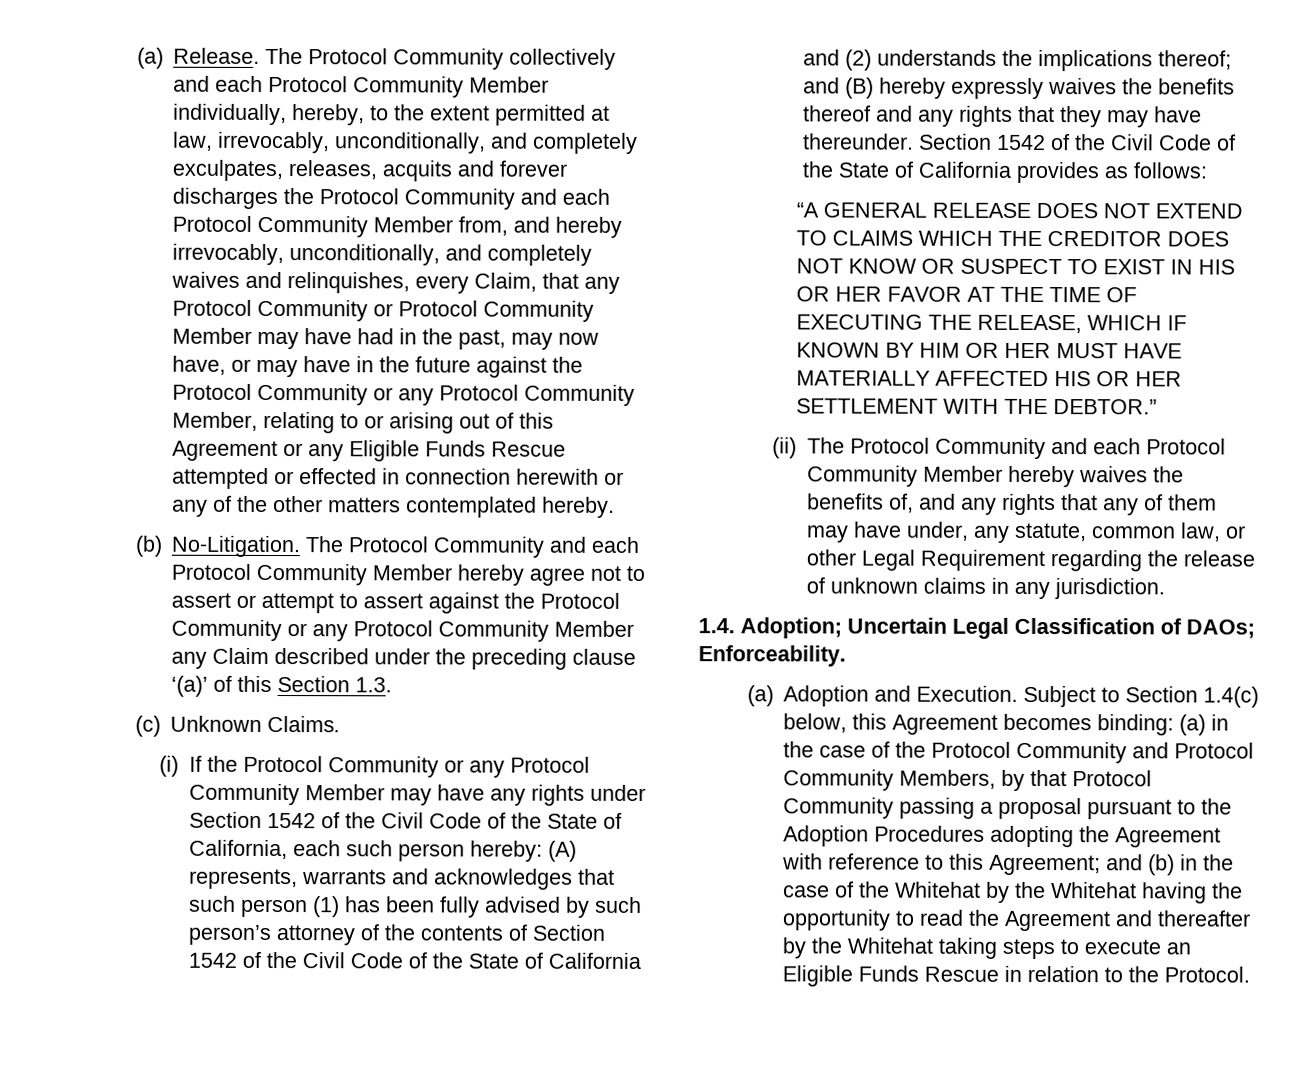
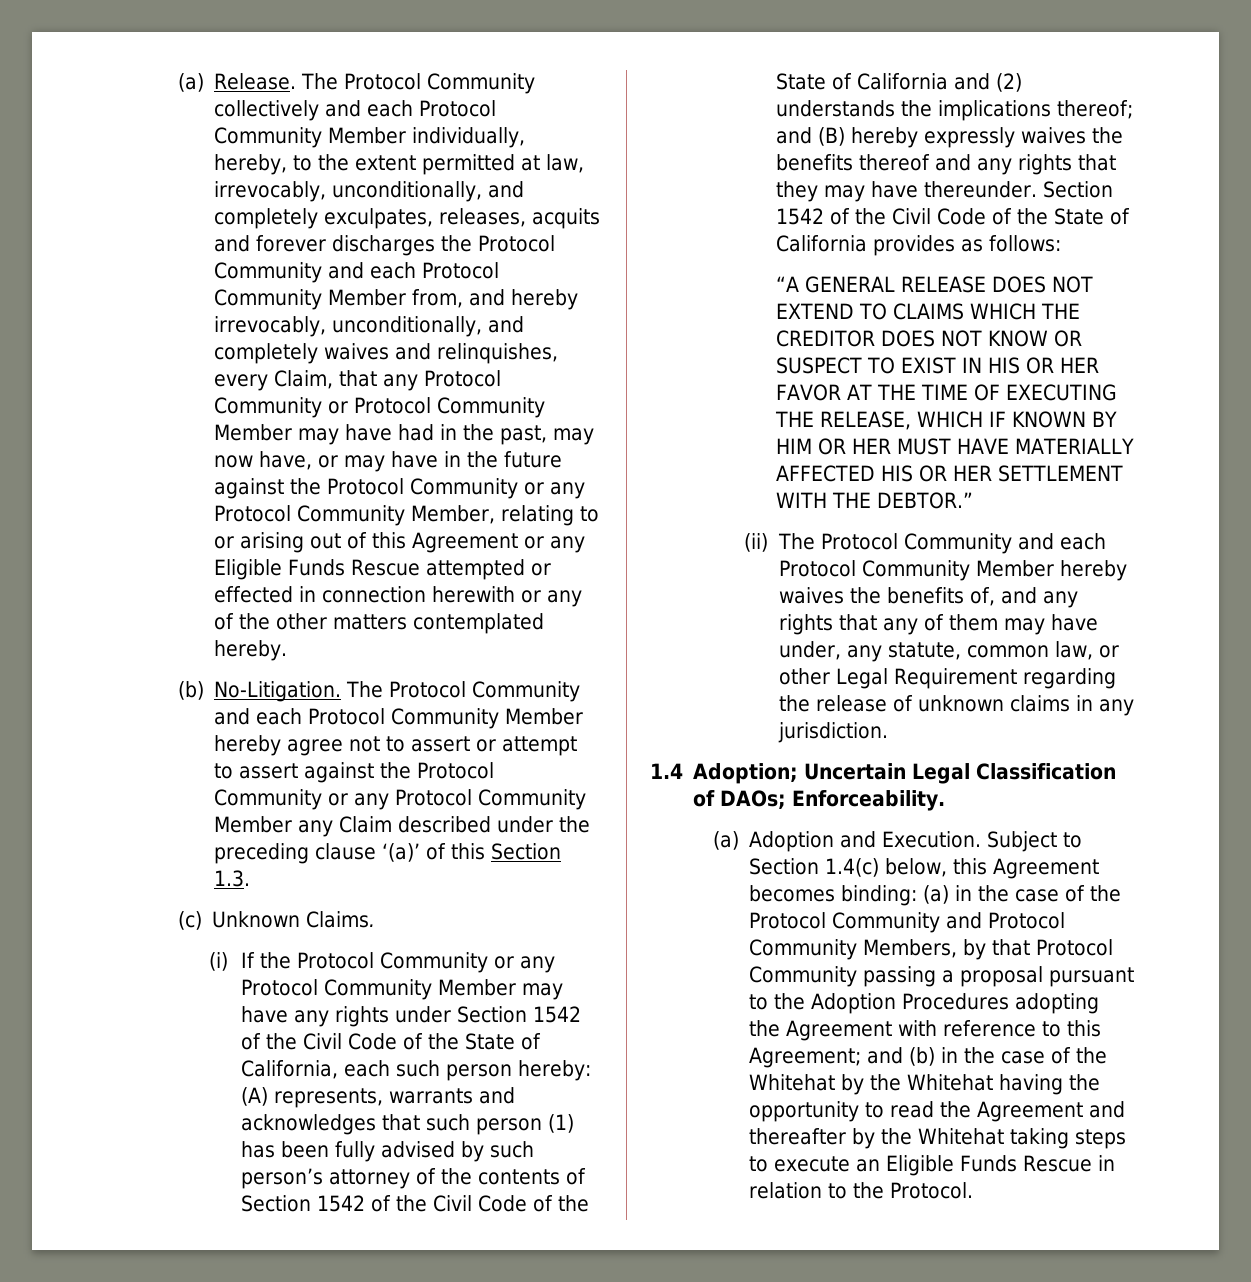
- 1.4. Adoption; Uncertain Legal Classification of DAOs; Enforceability.
+ 1.4 Adoption; Uncertain Legal Classification of DAOs; Enforceability.

